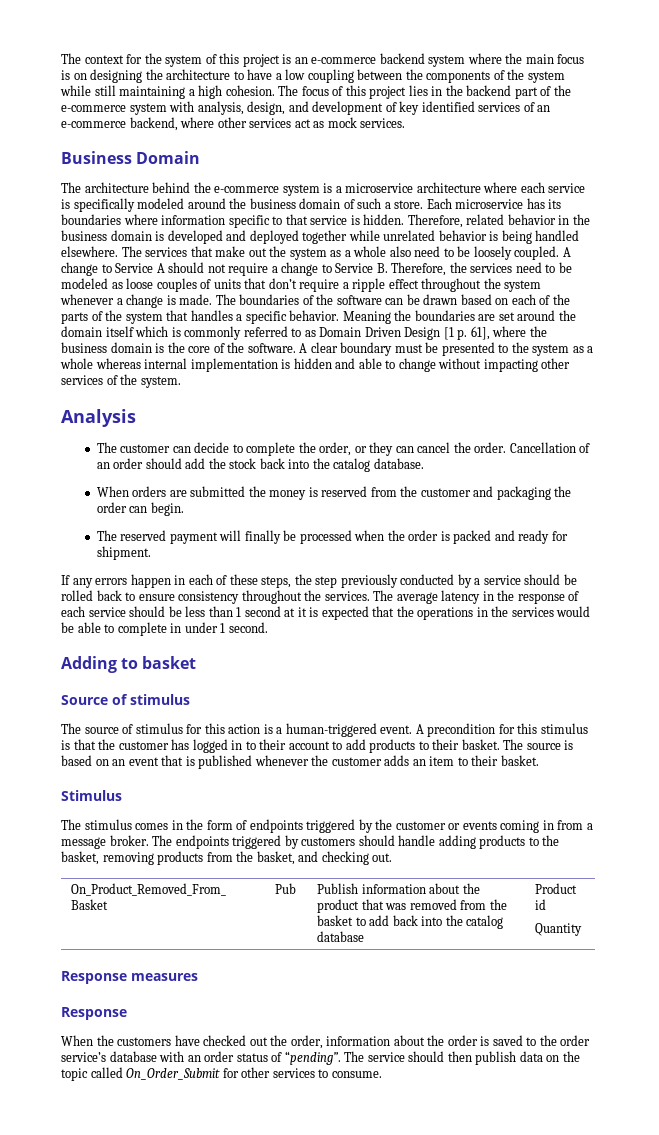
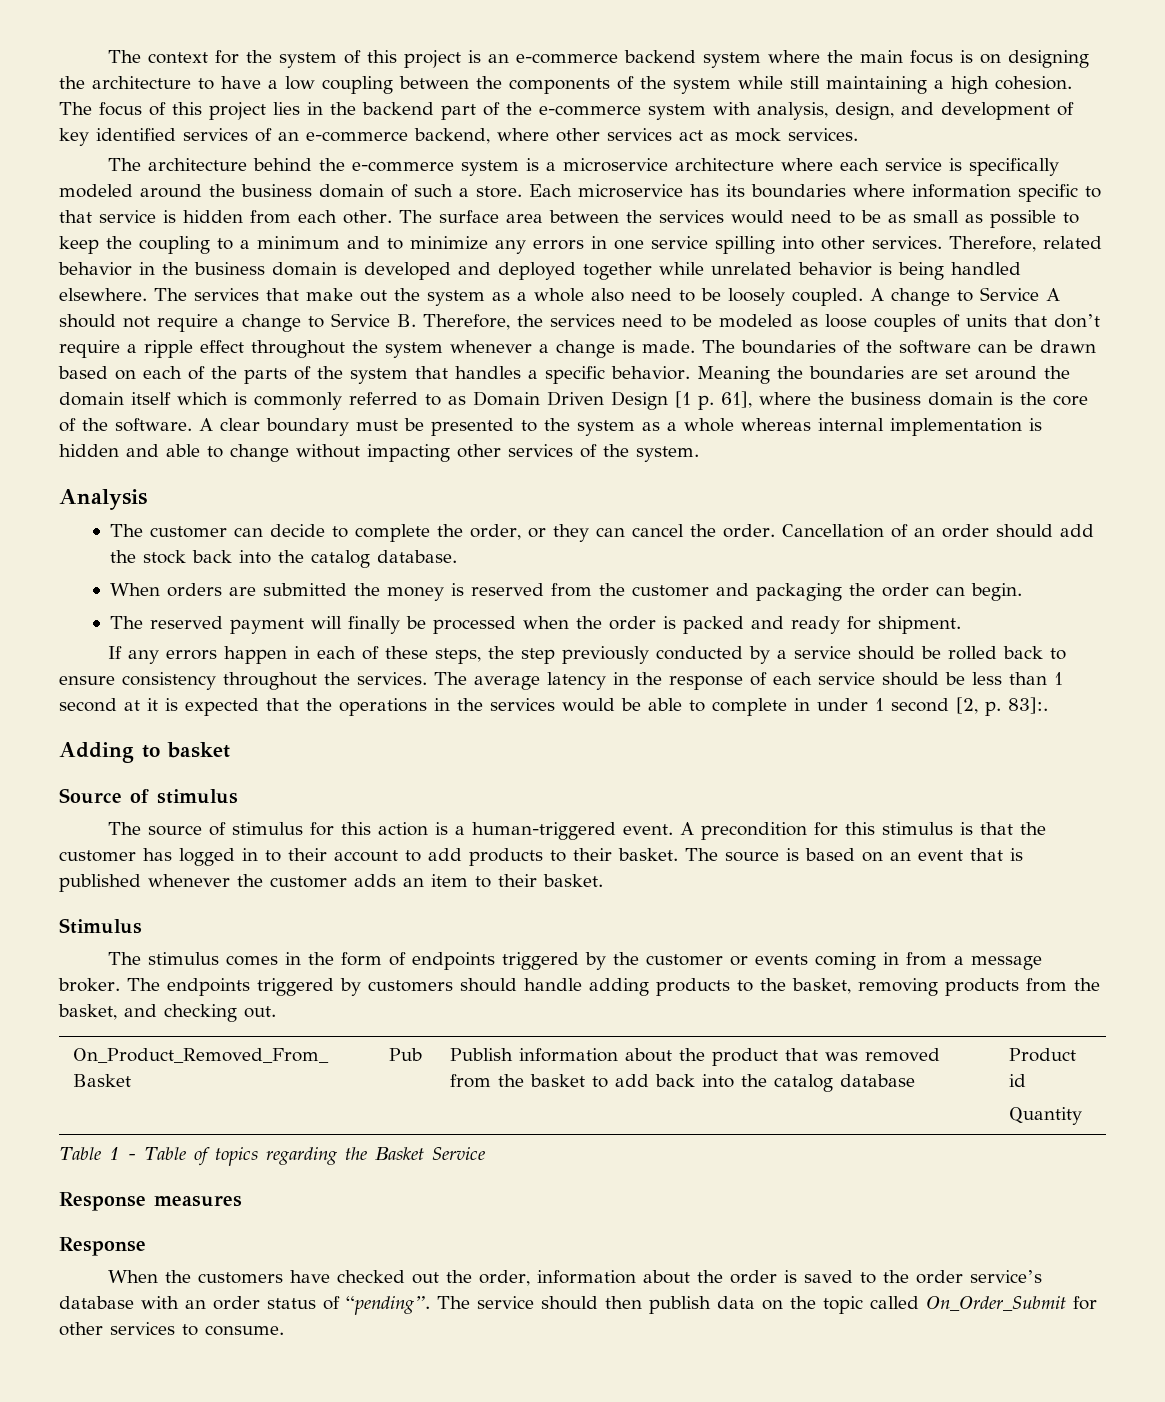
- Business Domain
- Each microservice has its boundaries where information specific to that service is hidden.
+ Each microservice has its boundaries where information specific to that service is hidden from each other. The surface area between the services would need to be as small as possible to keep the coupling to a minimum and to minimize any errors in one service spilling into other services.
- The average latency in the response of each service should be less than 1 second at it is expected that the operations in the services would be able to complete in under 1 second.
+ The average latency in the response of each service should be less than 1 second at it is expected that the operations in the services would be able to complete in under 1 second [2, p. 83]:.
+ Table 1 - Table of topics regarding the Basket Service

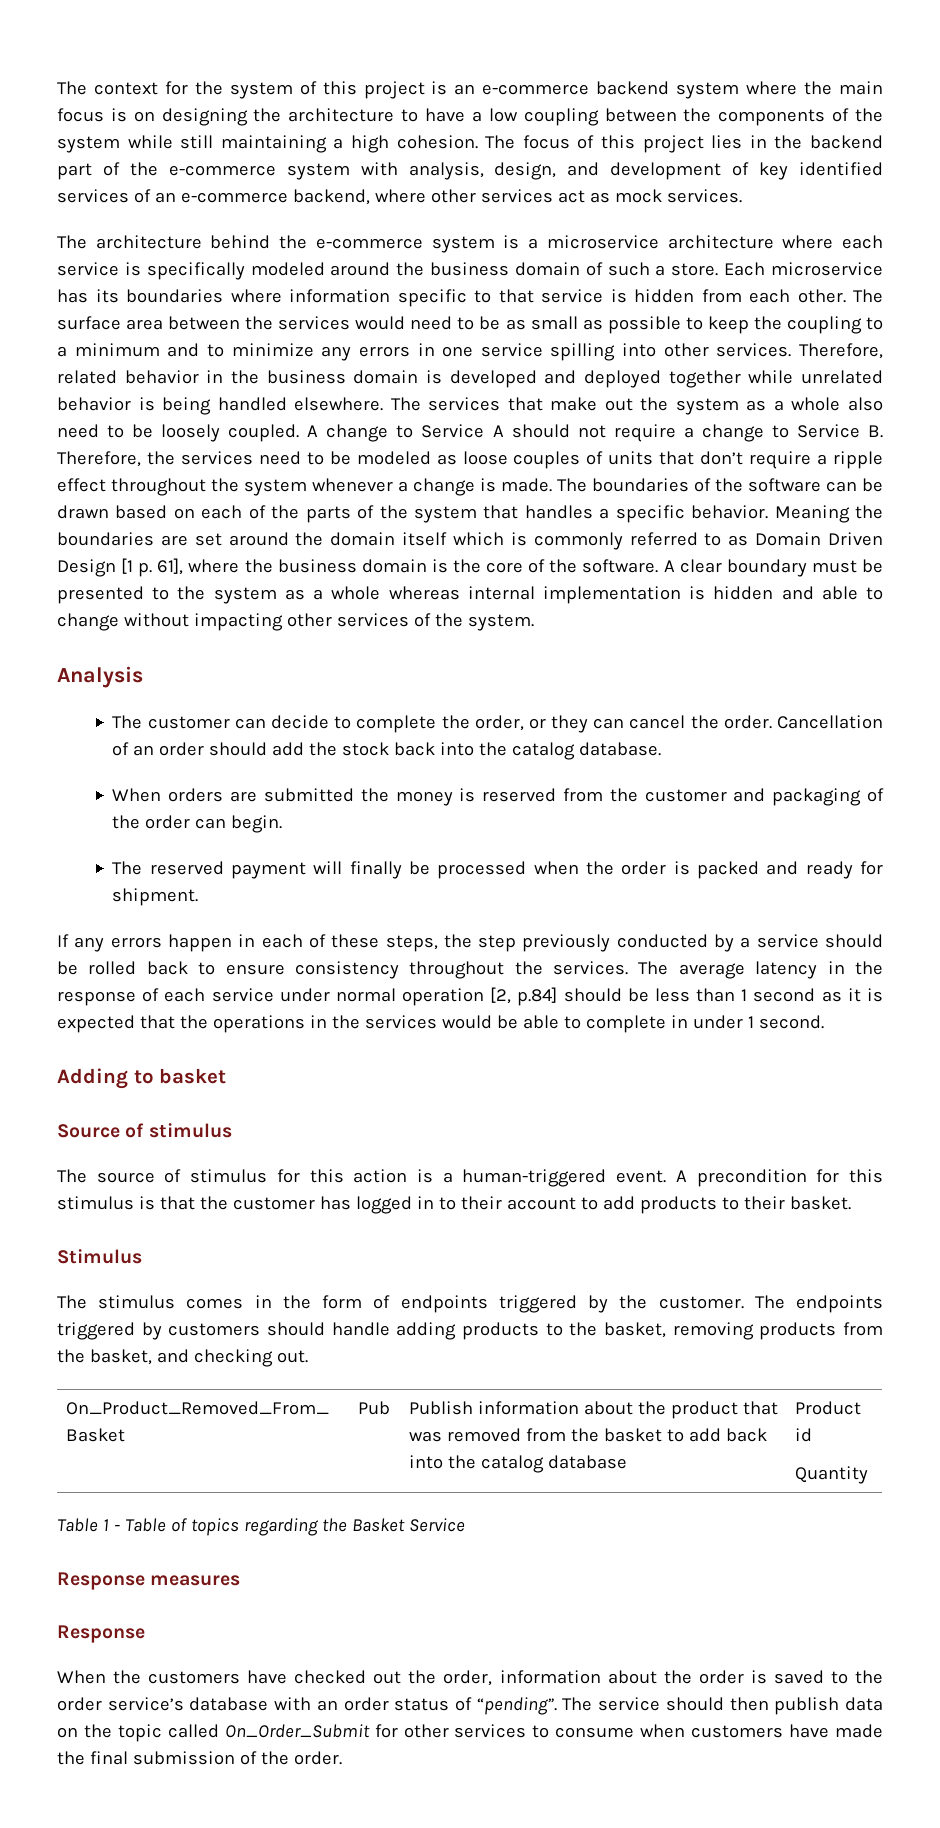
- When orders are submitted the money is reserved from the customer and packaging the order can begin.
+ When orders are submitted the money is reserved from the customer and packaging of the order can begin.
- The average latency in the response of each service should be less than 1 second at it is expected that the operations in the services would be able to complete in under 1 second [2, p. 83]:.
+ The average latency in the response of each service under normal operation [2, p.84] should be less than 1 second as it is expected that the operations in the services would be able to complete in under 1 second.
- The source is based on an event that is published whenever the customer adds an item to their basket.
- The stimulus comes in the form of endpoints triggered by the customer or events coming in from a message broker.
+ The stimulus comes in the form of endpoints triggered by the customer.
- The service should then publish data on the topic called On_Order_Submit for other services to consume.
+ The service should then publish data on the topic called On_Order_Submit for other services to consume when customers have made the final submission of the order.

